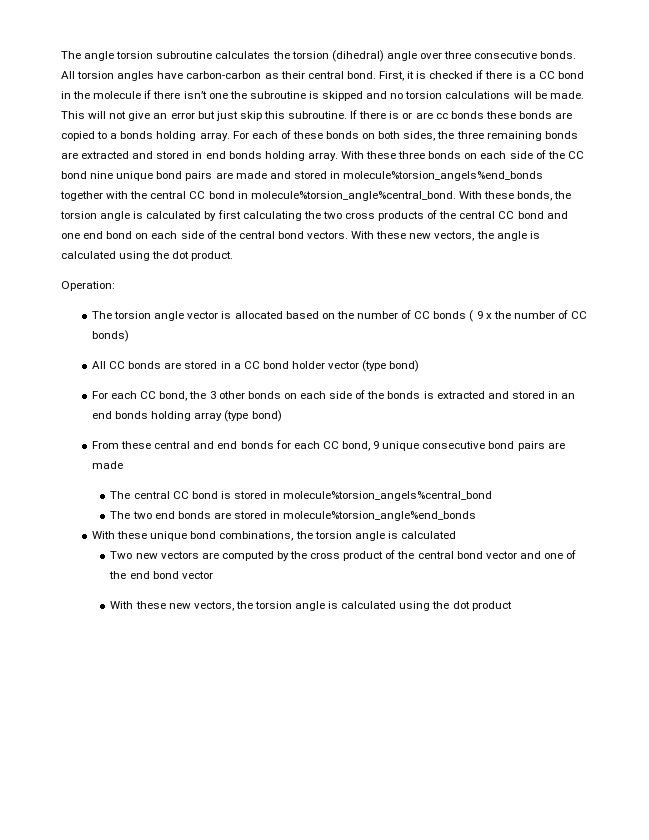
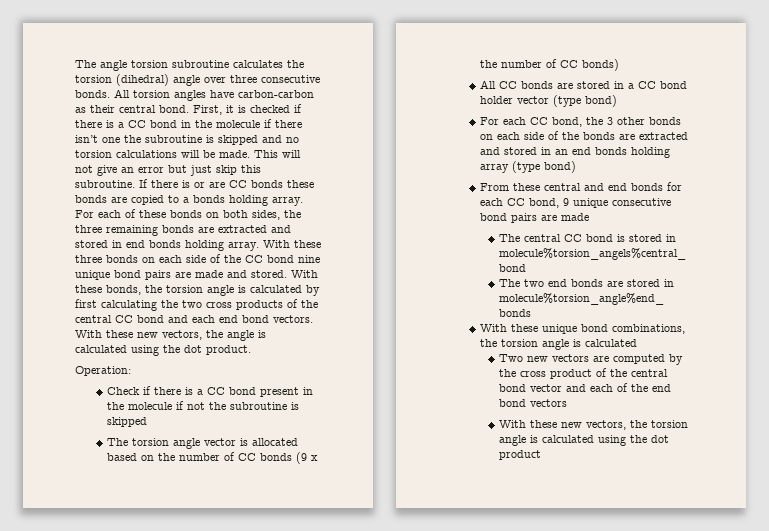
- If there is or are cc bonds these bonds are copied to a bonds holding array.
+ If there is or are CC bonds these bonds are copied to a bonds holding array.
- With these three bonds on each side of the CC bond nine unique bond pairs are made and stored in molecule%torsion_angels%end_bonds together with the central CC bond in molecule%torsion_angle%central_bond.
+ With these three bonds on each side of the CC bond nine unique bond pairs are made and stored.
- With these bonds, the torsion angle is calculated by first calculating the two cross products of the central CC bond and one end bond on each side of the central bond vectors.
+ With these bonds, the torsion angle is calculated by first calculating the two cross products of the central CC bond and each end bond vectors.
+ Check if there is a CC bond present in the molecule if not the subroutine is skipped
- The torsion angle vector is allocated based on the number of CC bonds ( 9 x the number of CC bonds)
+ The torsion angle vector is allocated based on the number of CC bonds (9 x the number of CC bonds)
- For each CC bond, the 3 other bonds on each side of the bonds is extracted and stored in an end bonds holding array (type bond)
+ For each CC bond, the 3 other bonds on each side of the bonds are extracted and stored in an end bonds holding array (type bond)
- Two new vectors are computed by the cross product of the central bond vector and one of the end bond vector
+ Two new vectors are computed by the cross product of the central bond vector and each of the end bond vectors

